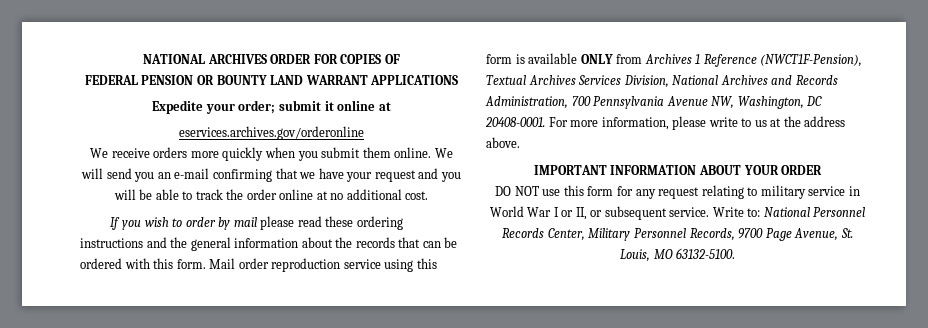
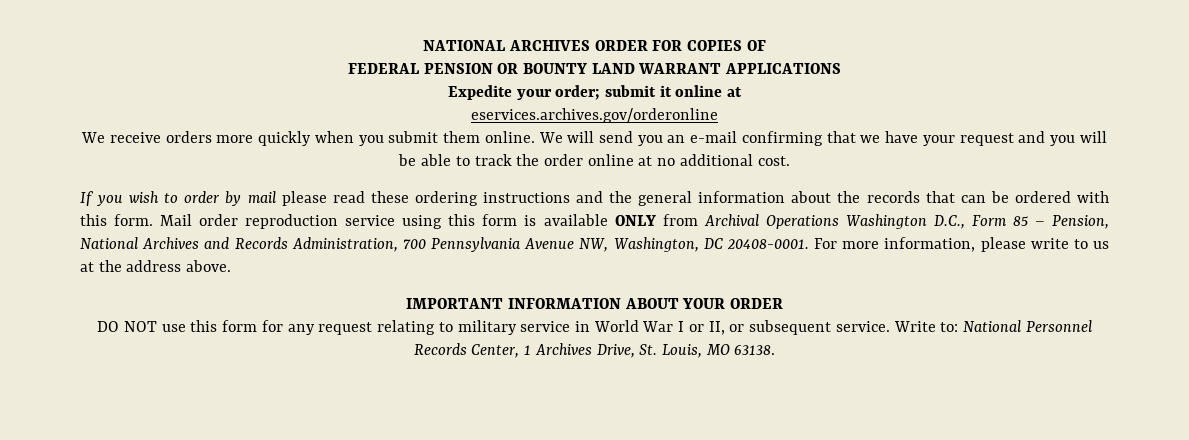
- Mail order reproduction service using this form is available ONLY from Archives 1 Reference (NWCT1F-Pension), Textual Archives Services Division, National Archives and Records Administration, 700 Pennsylvania Avenue NW, Washington, DC 20408-0001.
+ Mail order reproduction service using this form is available ONLY from Archival Operations Washington D.C., Form 85 – Pension, National Archives and Records Administration, 700 Pennsylvania Avenue NW, Washington, DC 20408-0001.
- Write to: National Personnel Records Center, Military Personnel Records, 9700 Page Avenue, St. Louis, MO 63132-5100.
+ Write to: National Personnel Records Center, 1 Archives Drive, St. Louis, MO 63138.

